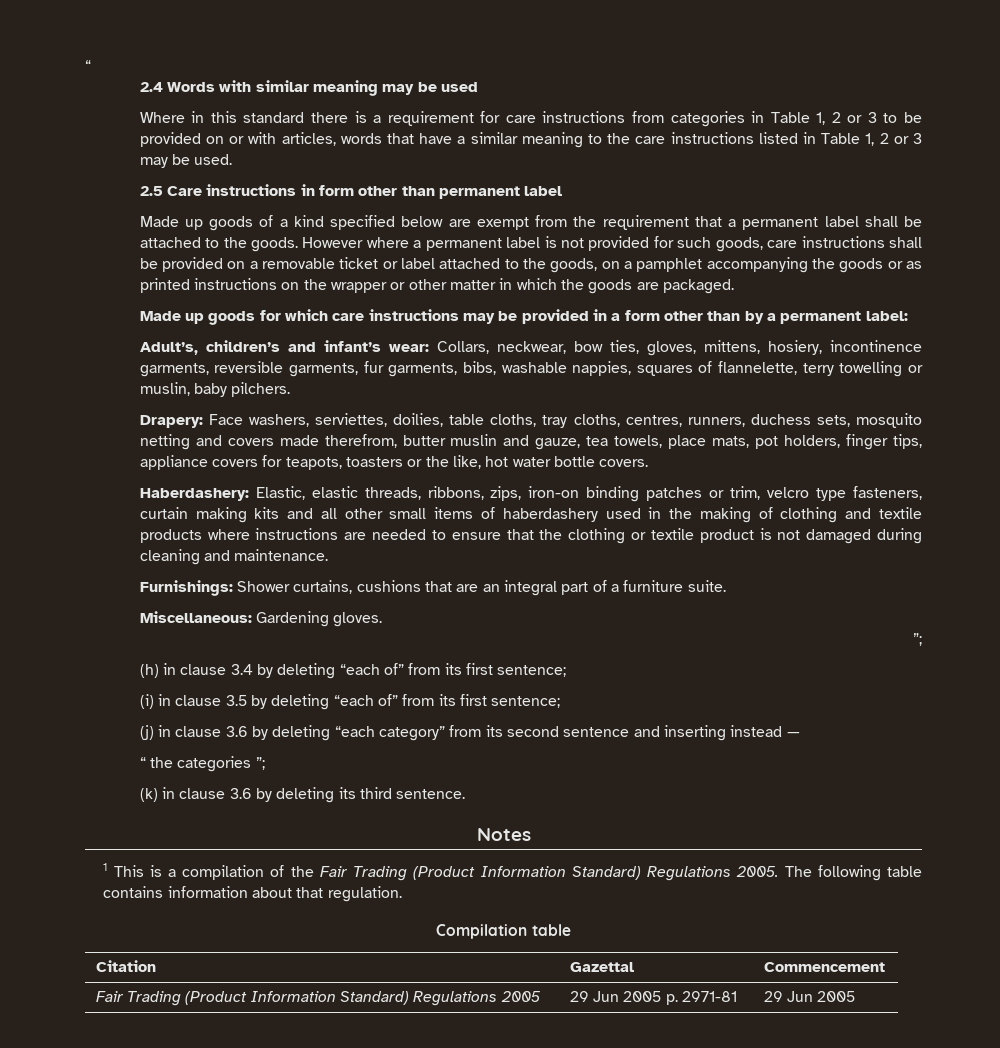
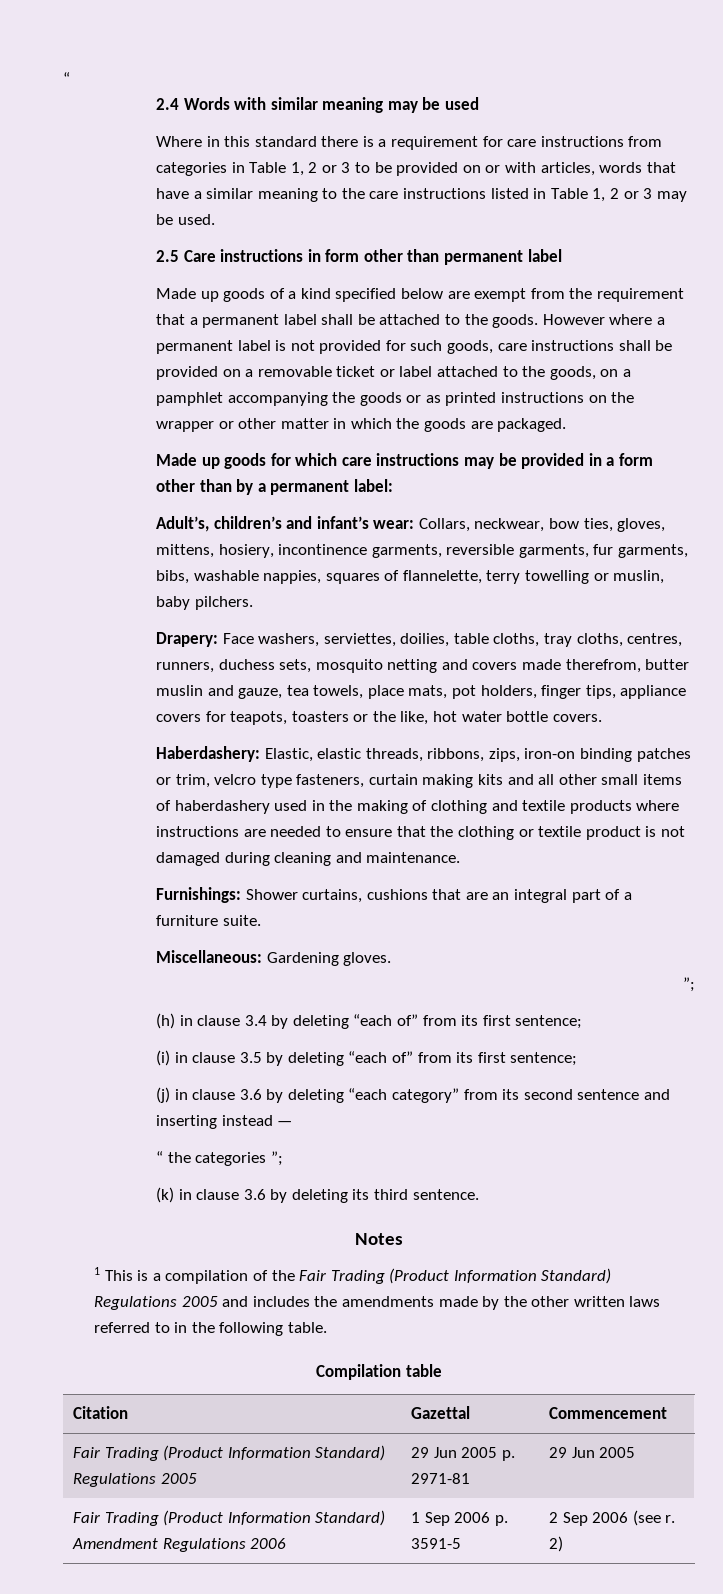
- 1 This is a compilation of the Fair Trading (Product Information Standard) Regulations 2005. The following table contains information about that regulation.
+ 1 This is a compilation of the Fair Trading (Product Information Standard) Regulations 2005 and includes the amendments made by the other written laws referred to in the following table.
+ Fair Trading (Product Information Standard) Amendment Regulations 2006 | 1 Sep 2006 p. 3591-5 | 2 Sep 2006 (see r. 2)

